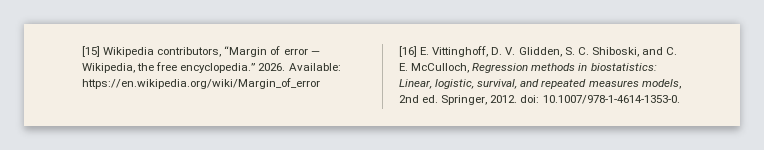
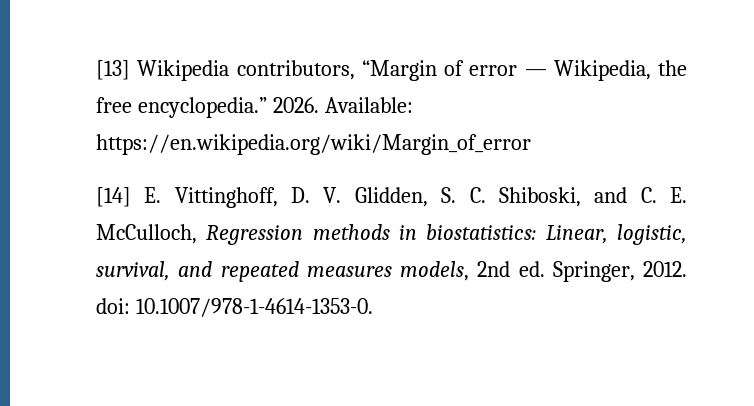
- [15] Wikipedia contributors, “Margin of error — Wikipedia, the free encyclopedia.”
+ [13] Wikipedia contributors, “Margin of error — Wikipedia, the free encyclopedia.”
- [16] E. Vittinghoff, D. V. Glidden, S. C. Shiboski, and C. E. McCulloch, Regression methods in biostatistics: Linear, logistic, survival, and repeated measures models, 2nd ed. Springer, 2012. doi: 10.1007/978-1-4614-1353-0.
+ [14] E. Vittinghoff, D. V. Glidden, S. C. Shiboski, and C. E. McCulloch, Regression methods in biostatistics: Linear, logistic, survival, and repeated measures models, 2nd ed. Springer, 2012. doi: 10.1007/978-1-4614-1353-0.

